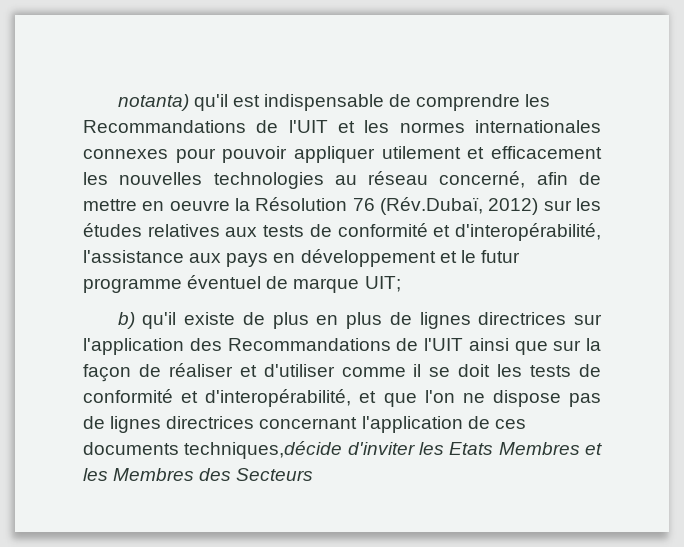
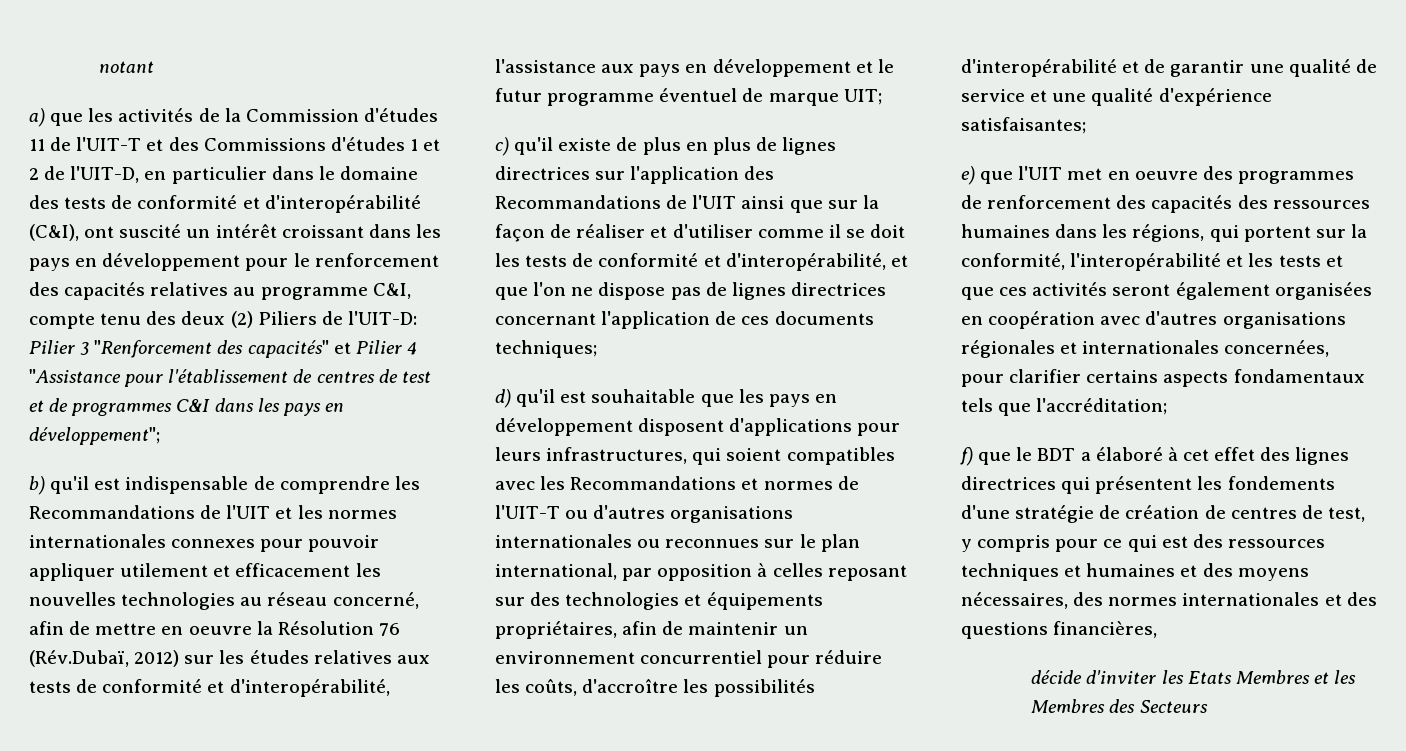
- notanta) qu'il est indispensable de comprendre les Recommandations de l'UIT et les normes internationales connexes pour pouvoir appliquer utilement et efficacement les nouvelles technologies au réseau concerné, afin de mettre en oeuvre la Résolution 76 (Rév.Dubaï, 2012) sur les études relatives aux tests de conformité et d'interopérabilité, l'assistance aux pays en développement et le futur programme éventuel de marque UIT;
+ notant
+ a) que les activités de la Commission d'études 11 de l'UIT-T et des Commissions d'études 1 et 2 de l'UIT-D, en particulier dans le domaine des tests de conformité et d'interopérabilité (C&I), ont suscité un intérêt croissant dans les pays en développement pour le renforcement des capacités relatives au programme C&I, compte tenu des deux (2) Piliers de l'UIT-D: Pilier 3 "Renforcement des capacités" et Pilier 4 "Assistance pour l'établissement de centres de test et de programmes C&I dans les pays en développement";
+ b) qu'il est indispensable de comprendre les Recommandations de l'UIT et les normes internationales connexes pour pouvoir appliquer utilement et efficacement les nouvelles technologies au réseau concerné, afin de mettre en oeuvre la Résolution 76 (Rév.Dubaï, 2012) sur les études relatives aux tests de conformité et d'interopérabilité, l'assistance aux pays en développement et le futur programme éventuel de marque UIT;
- b) qu'il existe de plus en plus de lignes directrices sur l'application des Recommandations de l'UIT ainsi que sur la façon de réaliser et d'utiliser comme il se doit les tests de conformité et d'interopérabilité, et que l'on ne dispose pas de lignes directrices concernant l'application de ces documents techniques,décide d'inviter les Etats Membres et les Membres des Secteurs
+ c) qu'il existe de plus en plus de lignes directrices sur l'application des Recommandations de l'UIT ainsi que sur la façon de réaliser et d'utiliser comme il se doit les tests de conformité et d'interopérabilité, et que l'on ne dispose pas de lignes directrices concernant l'application de ces documents techniques;
+ d) qu'il est souhaitable que les pays en développement disposent d'applications pour leurs infrastructures, qui soient compatibles avec les Recommandations et normes de l'UIT-T ou d'autres organisations internationales ou reconnues sur le plan international, par opposition à celles reposant sur des technologies et équipements propriétaires, afin de maintenir un environnement concurrentiel pour réduire les coûts, d'accroître les possibilités d'interopérabilité et de garantir une qualité de service et une qualité d'expérience satisfaisantes;
+ e) que l'UIT met en oeuvre des programmes de renforcement des capacités des ressources humaines dans les régions, qui portent sur la conformité, l'interopérabilité et les tests et que ces activités seront également organisées en coopération avec d'autres organisations régionales et internationales concernées, pour clarifier certains aspects fondamentaux tels que l'accréditation;
+ f) que le BDT a élaboré à cet effet des lignes directrices qui présentent les fondements d'une stratégie de création de centres de test, y compris pour ce qui est des ressources techniques et humaines et des moyens nécessaires, des normes internationales et des questions financières,
+ décide d'inviter les Etats Membres et les Membres des Secteurs

